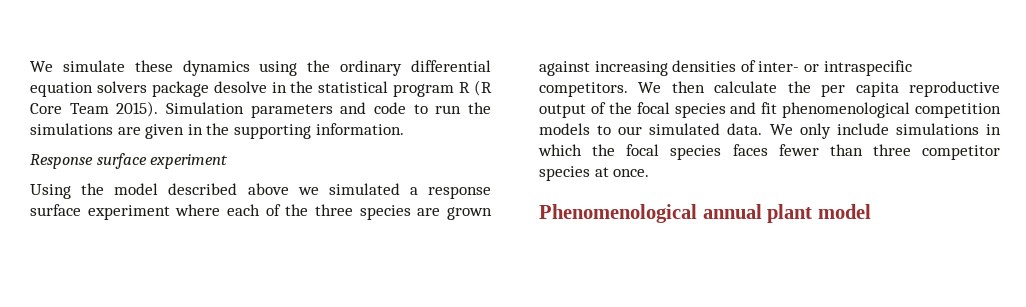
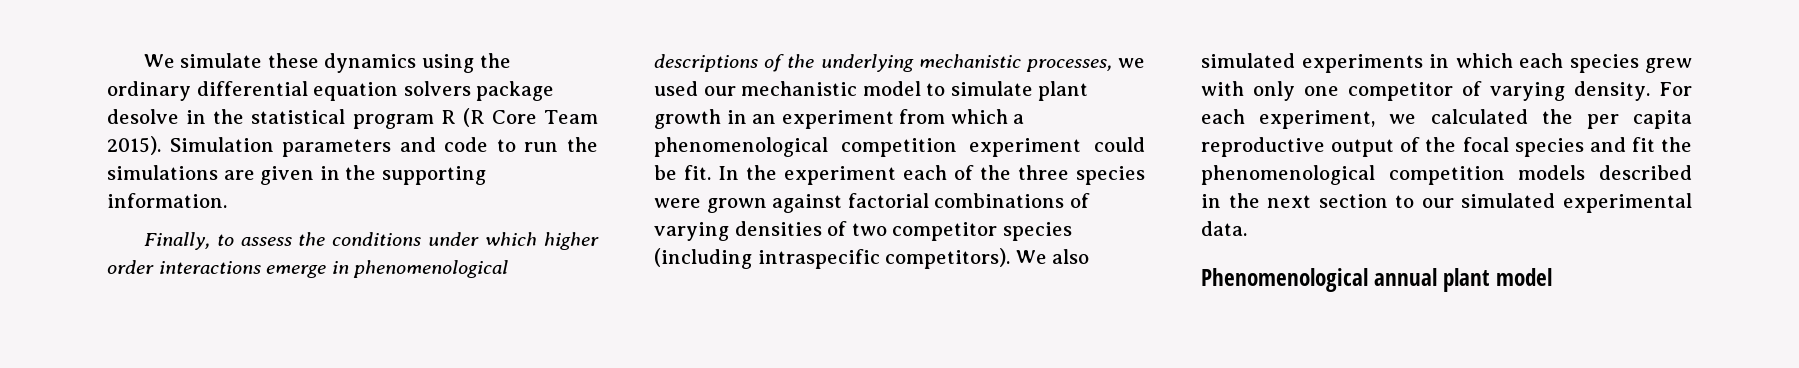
- Response surface experiment
- Using the model described above we simulated a response surface experiment where each of the three species are grown against increasing densities of inter- or intraspecific competitors. We then calculate the per capita reproductive output of the focal species and fit phenomenological competition models to our simulated data. We only include simulations in which the focal species faces fewer than three competitor species at once.
+ Finally, to assess the conditions under which higher order interactions emerge in phenomenological descriptions of the underlying mechanistic processes, we used our mechanistic model to simulate plant growth in an experiment from which a phenomenological competition experiment could be fit. In the experiment each of the three species were grown against factorial combinations of varying densities of two competitor species (including intraspecific competitors). We also simulated experiments in which each species grew with only one competitor of varying density. For each experiment, we calculated the per capita reproductive output of the focal species and fit the phenomenological competition models described in the next section to our simulated experimental data.

